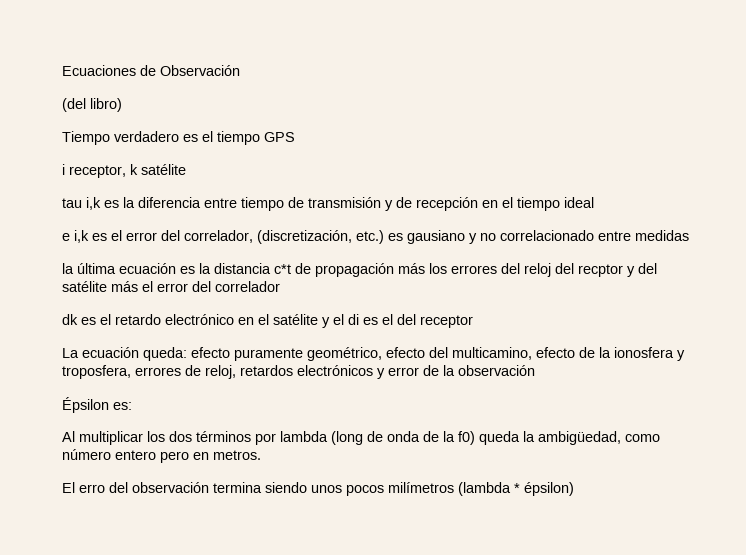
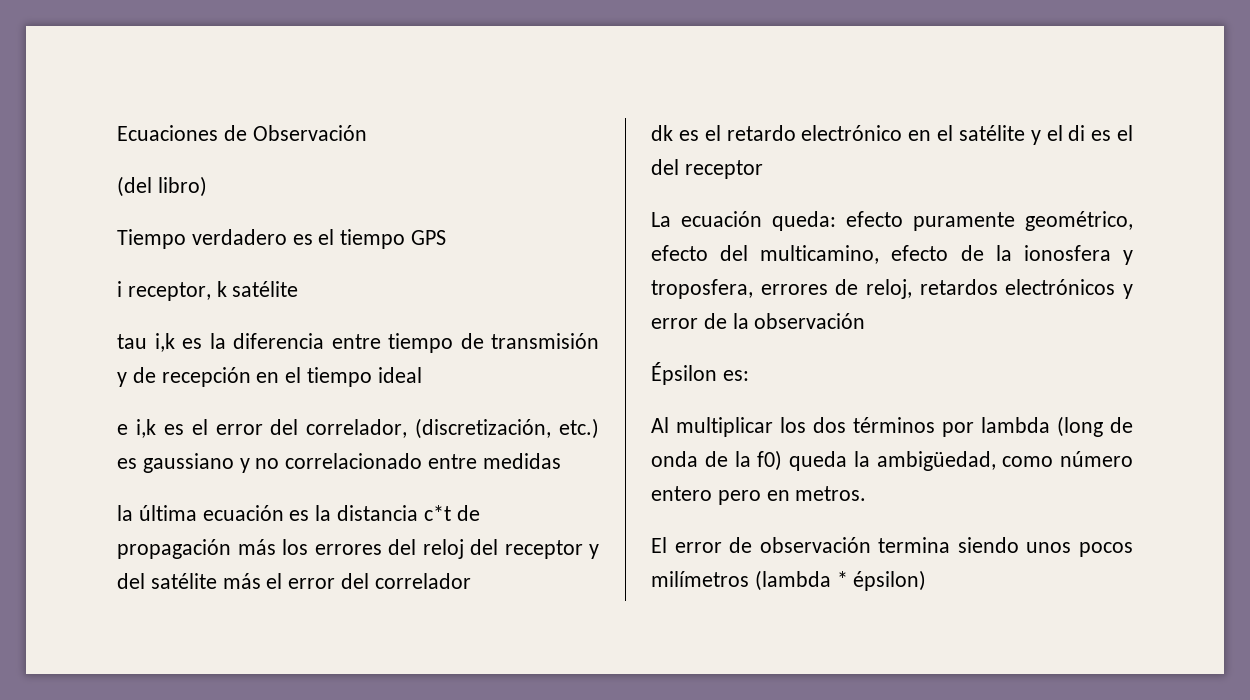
- e i,k es el error del correlador, (discretización, etc.) es gausiano y no correlacionado entre medidas
+ e i,k es el error del correlador, (discretización, etc.) es gaussiano y no correlacionado entre medidas
- la última ecuación es la distancia c*t de propagación más los errores del reloj del recptor y del satélite más el error del correlador
+ la última ecuación es la distancia c*t de propagación más los errores del reloj del receptor y del satélite más el error del correlador
- El erro del observación termina siendo unos pocos milímetros (lambda * épsilon)
+ El error de observación termina siendo unos pocos milímetros (lambda * épsilon)

